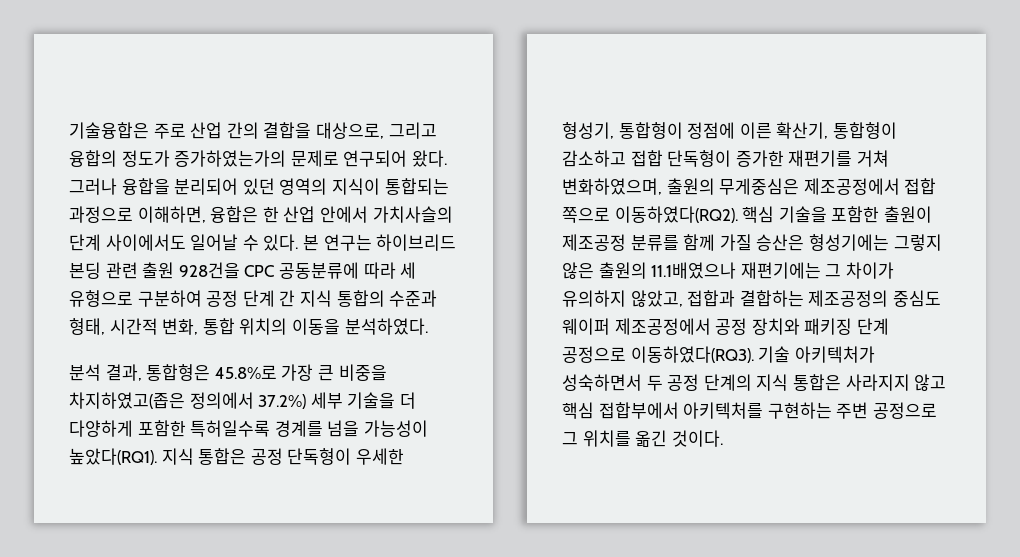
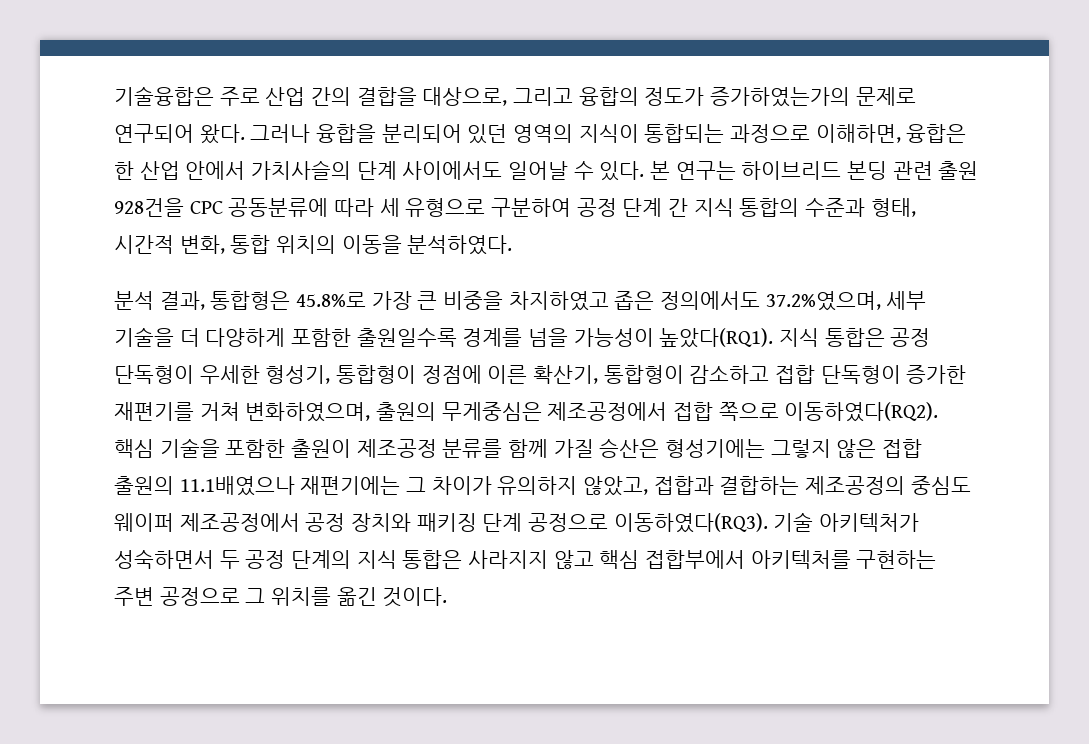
- 분석 결과, 통합형은 45.8%로 가장 큰 비중을 차지하였고(좁은 정의에서 37.2%) 세부 기술을 더 다양하게 포함한 특허일수록 경계를 넘을 가능성이 높았다(RQ1).
+ 분석 결과, 통합형은 45.8%로 가장 큰 비중을 차지하였고 좁은 정의에서도 37.2%였으며, 세부 기술을 더 다양하게 포함한 출원일수록 경계를 넘을 가능성이 높았다(RQ1).
- 핵심 기술을 포함한 출원이 제조공정 분류를 함께 가질 승산은 형성기에는 그렇지 않은 출원의 11.1배였으나 재편기에는 그 차이가 유의하지 않았고, 접합과 결합하는 제조공정의 중심도 웨이퍼 제조공정에서 공정 장치와 패키징 단계 공정으로 이동하였다(RQ3).
+ 핵심 기술을 포함한 출원이 제조공정 분류를 함께 가질 승산은 형성기에는 그렇지 않은 접합 출원의 11.1배였으나 재편기에는 그 차이가 유의하지 않았고, 접합과 결합하는 제조공정의 중심도 웨이퍼 제조공정에서 공정 장치와 패키징 단계 공정으로 이동하였다(RQ3).

